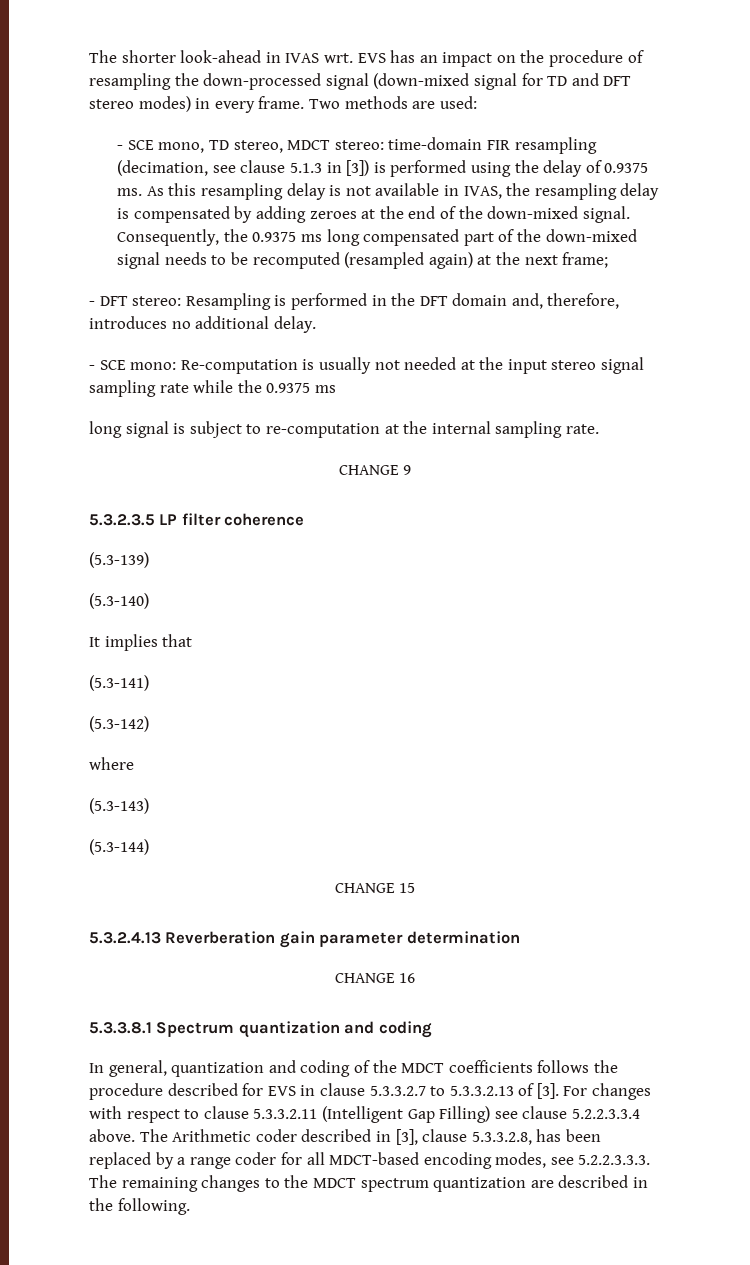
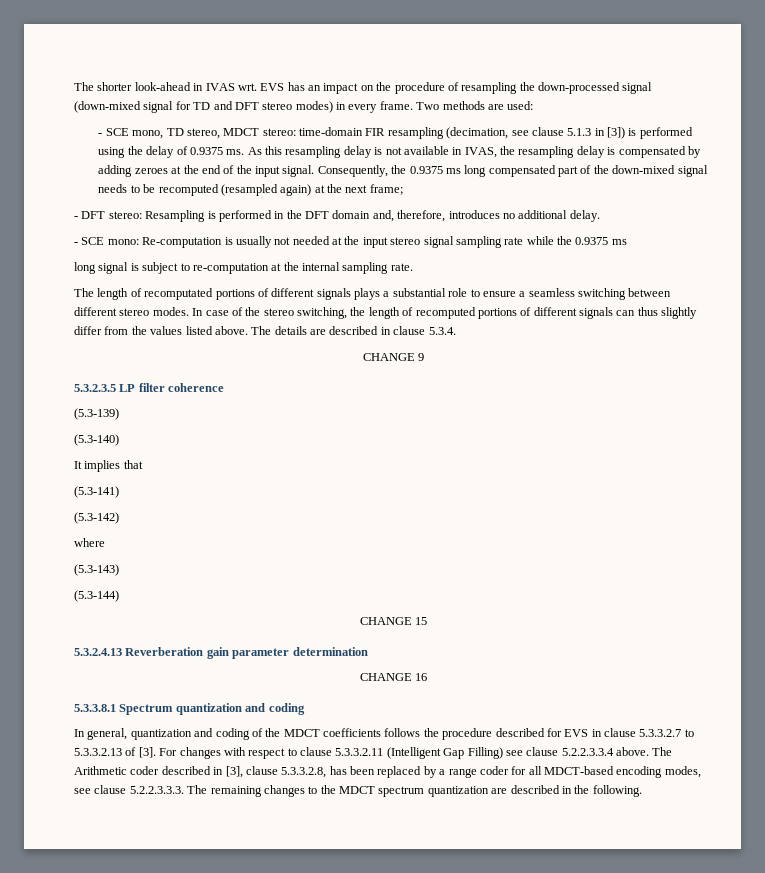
- As this resampling delay is not available in IVAS, the resampling delay is compensated by adding zeroes at the end of the down-mixed signal.
+ As this resampling delay is not available in IVAS, the resampling delay is compensated by adding zeroes at the end of the input signal.
+ The length of recomputated portions of different signals plays a substantial role to ensure a seamless switching between different stereo modes. In case of the stereo switching, the length of recomputed portions of different signals can thus slightly differ from the values listed above. The details are described in clause 5.3.4.
- The Arithmetic coder described in [3], clause 5.3.3.2.8, has been replaced by a range coder for all MDCT-based encoding modes, see 5.2.2.3.3.3. The remaining changes to the MDCT spectrum quantization are described in the following.
+ The Arithmetic coder described in [3], clause 5.3.3.2.8, has been replaced by a range coder for all MDCT-based encoding modes, see clause 5.2.2.3.3.3. The remaining changes to the MDCT spectrum quantization are described in the following.

